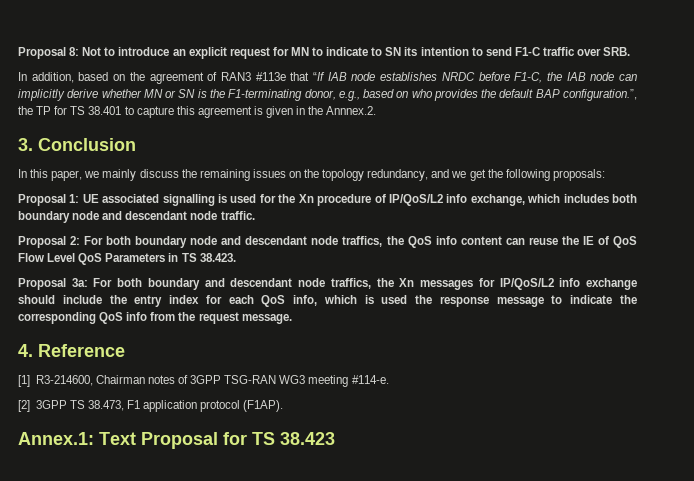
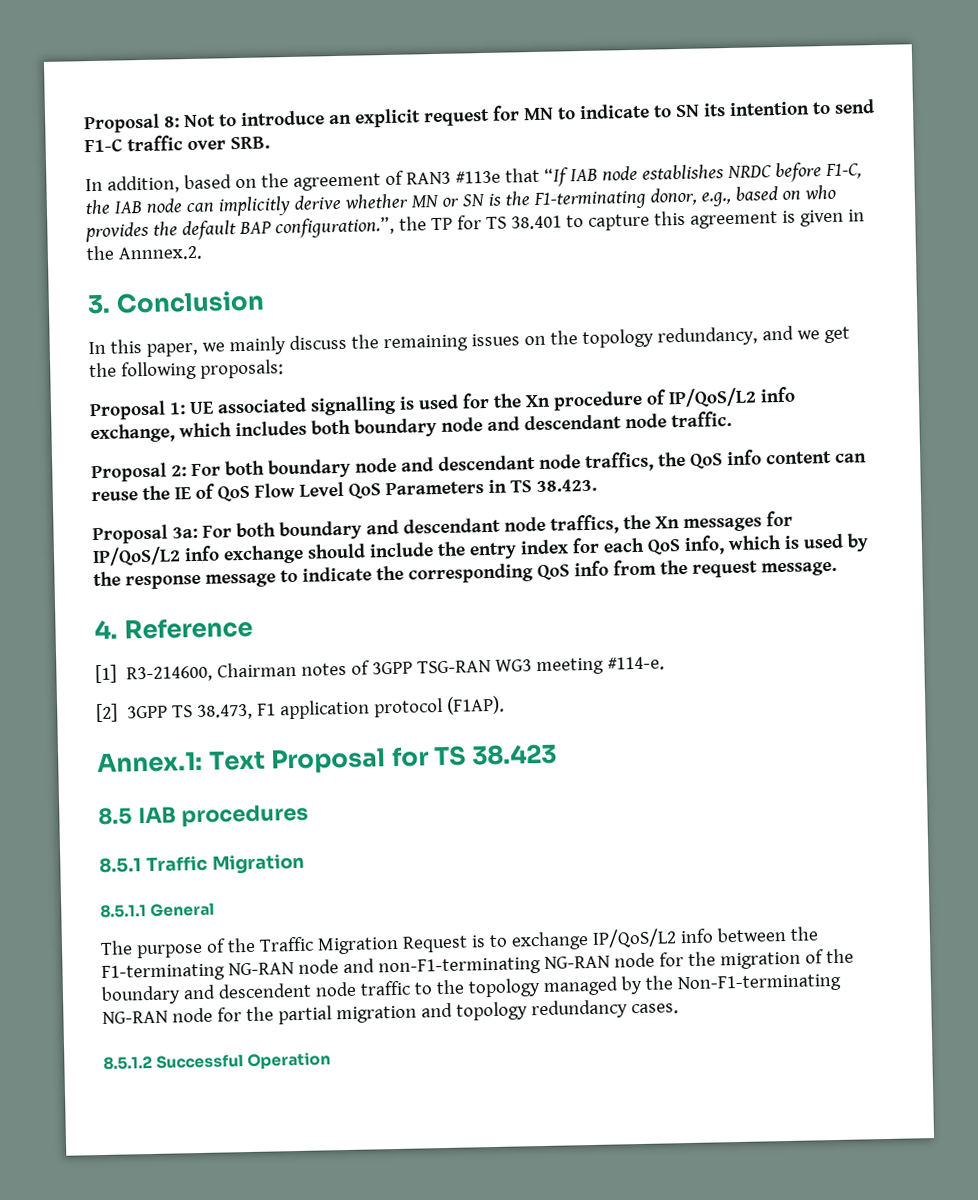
- Proposal 3a: For both boundary and descendant node traffics, the Xn messages for IP/QoS/L2 info exchange should include the entry index for each QoS info, which is used the response message to indicate the corresponding QoS info from the request message.
+ Proposal 3a: For both boundary and descendant node traffics, the Xn messages for IP/QoS/L2 info exchange should include the entry index for each QoS info, which is used by the response message to indicate the corresponding QoS info from the request message.
+ 8.5 IAB procedures
+ 8.5.1 Traffic Migration
+ 8.5.1.1 General
+ The purpose of the Traffic Migration Request is to exchange IP/QoS/L2 info between the F1-terminating NG-RAN node and non-F1-terminating NG-RAN node for the migration of the boundary and descendent node traffic to the topology managed by the Non-F1-terminating NG-RAN node for the partial migration and topology redundancy cases.
+ 8.5.1.2 Successful Operation

